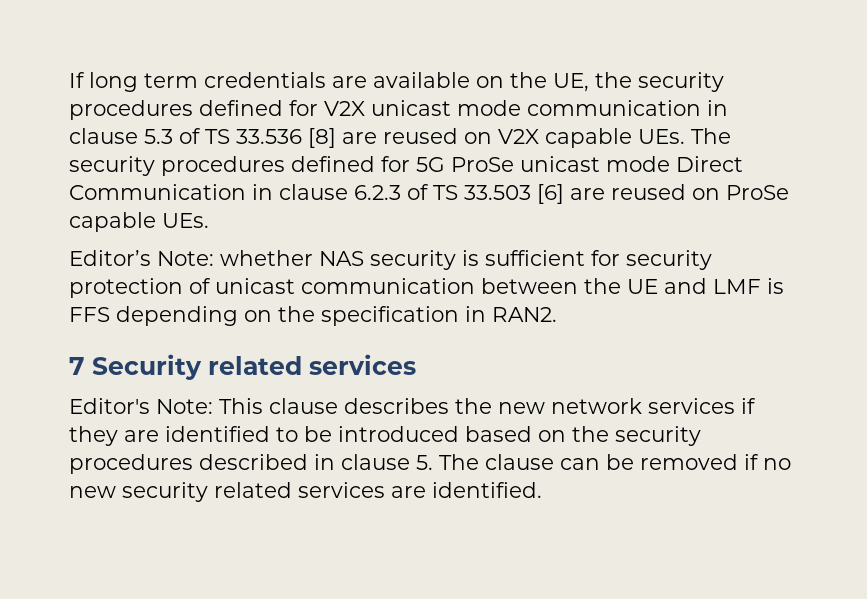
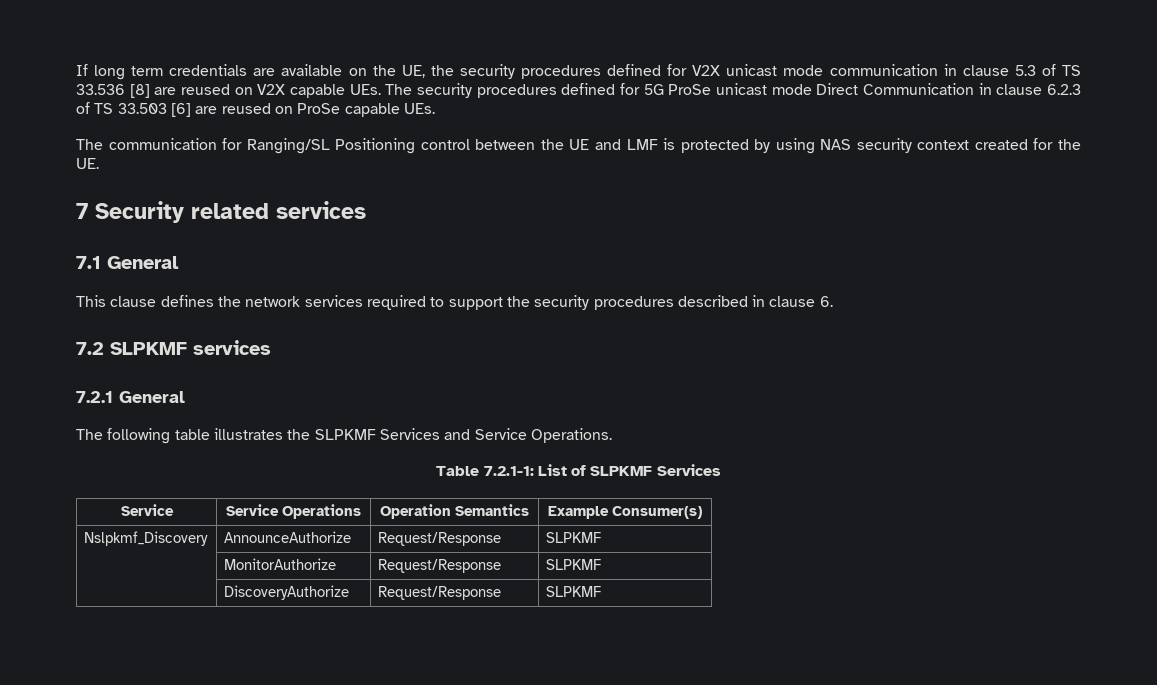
- Editor’s Note: whether NAS security is sufficient for security protection of unicast communication between the UE and LMF is FFS depending on the specification in RAN2.
+ The communication for Ranging/SL Positioning control between the UE and LMF is protected by using NAS security context created for the UE.
  7 Security related services
- Editor's Note: This clause describes the new network services if they are identified to be introduced based on the security procedures described in clause 5. The clause can be removed if no new security related services are identified.
+ 7.1 General
+ This clause defines the network services required to support the security procedures described in clause 6.
+ 7.2 SLPKMF services
+ 7.2.1 General
+ The following table illustrates the SLPKMF Services and Service Operations.
+ Table 7.2.1-1: List of SLPKMF Services
+ Service | Service Operations | Operation Semantics | Example Consumer(s)
+ Nslpkmf_Discovery | AnnounceAuthorize | Request/Response | SLPKMF
+ | MonitorAuthorize | Request/Response | SLPKMF
+ | DiscoveryAuthorize | Request/Response | SLPKMF

